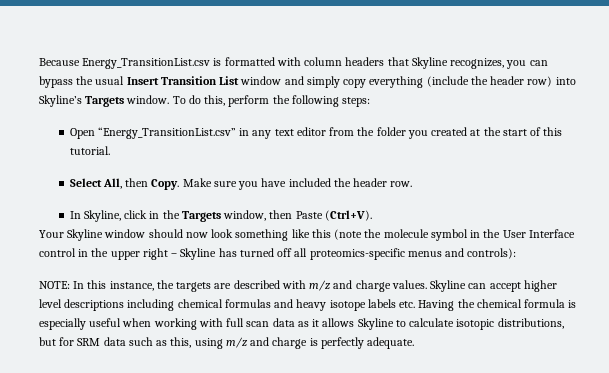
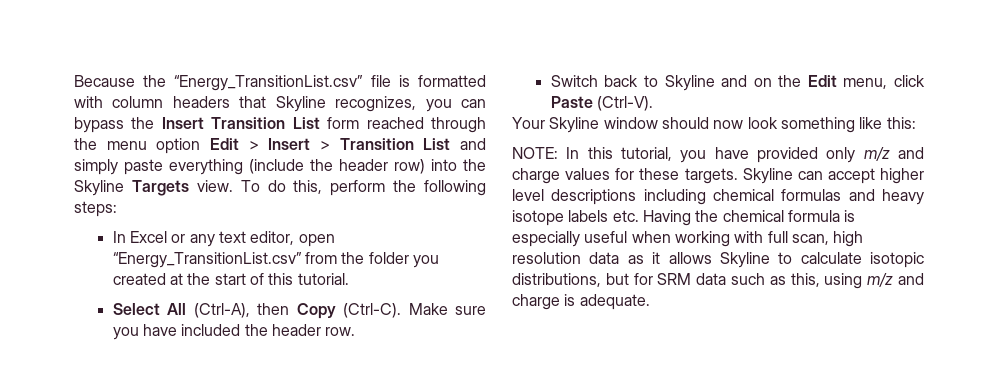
- Because Energy_TransitionList.csv is formatted with column headers that Skyline recognizes, you can bypass the usual Insert Transition List window and simply copy everything (include the header row) into Skyline’s Targets window.
+ Because the “Energy_TransitionList.csv” file is formatted with column headers that Skyline recognizes, you can bypass the Insert Transition List form reached through the menu option Edit > Insert > Transition List and simply paste everything (include the header row) into the Skyline Targets view.
- Open “Energy_TransitionList.csv” in any text editor from the folder you created at the start of this tutorial.
+ In Excel or any text editor, open “Energy_TransitionList.csv” from the folder you created at the start of this tutorial.
- Select All, then Copy.
+ Select All (Ctrl-A), then Copy (Ctrl-C).
- In Skyline, click in the Targets window, then Paste (Ctrl+V).
+ Switch back to Skyline and on the Edit menu, click Paste (Ctrl-V).
- Your Skyline window should now look something like this (note the molecule symbol in the User Interface control in the upper right – Skyline has turned off all proteomics-specific menus and controls):
- NOTE: In this instance, the targets are described with m/z and charge values.
+ Your Skyline window should now look something like this:
+ NOTE: In this tutorial, you have provided only m/z and charge values for these targets.
- Skyline can accept higher level descriptions including chemical formulas and heavy isotope labels etc. Having the chemical formula is especially useful when working with full scan data as it allows Skyline to calculate isotopic distributions, but for SRM data such as this, using m/z and charge is perfectly adequate.
+ Skyline can accept higher level descriptions including chemical formulas and heavy isotope labels etc. Having the chemical formula is especially useful when working with full scan, high resolution data as it allows Skyline to calculate isotopic distributions, but for SRM data such as this, using m/z and charge is adequate.

